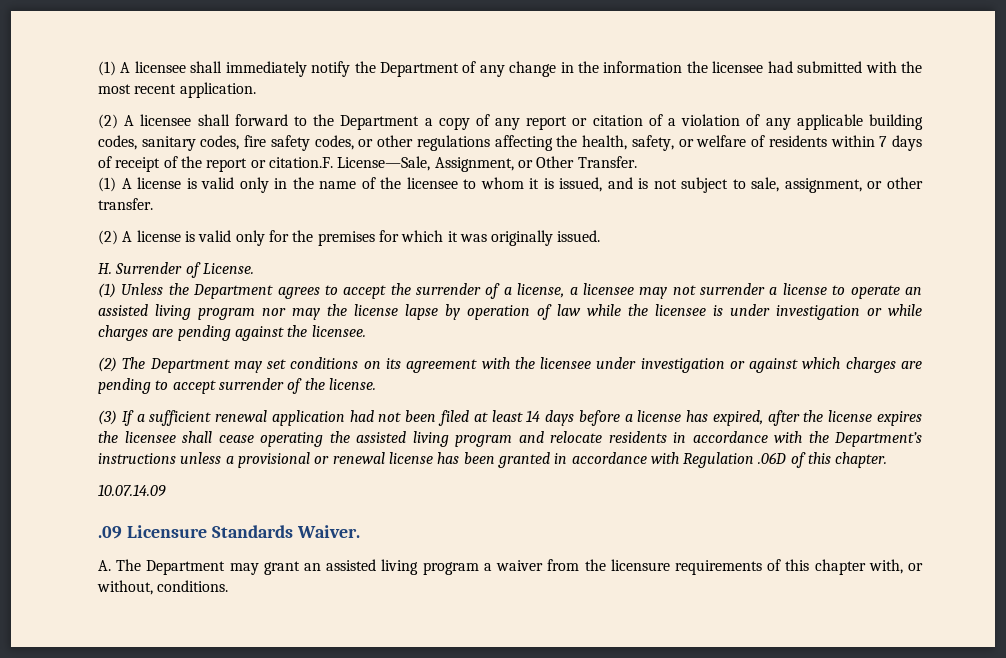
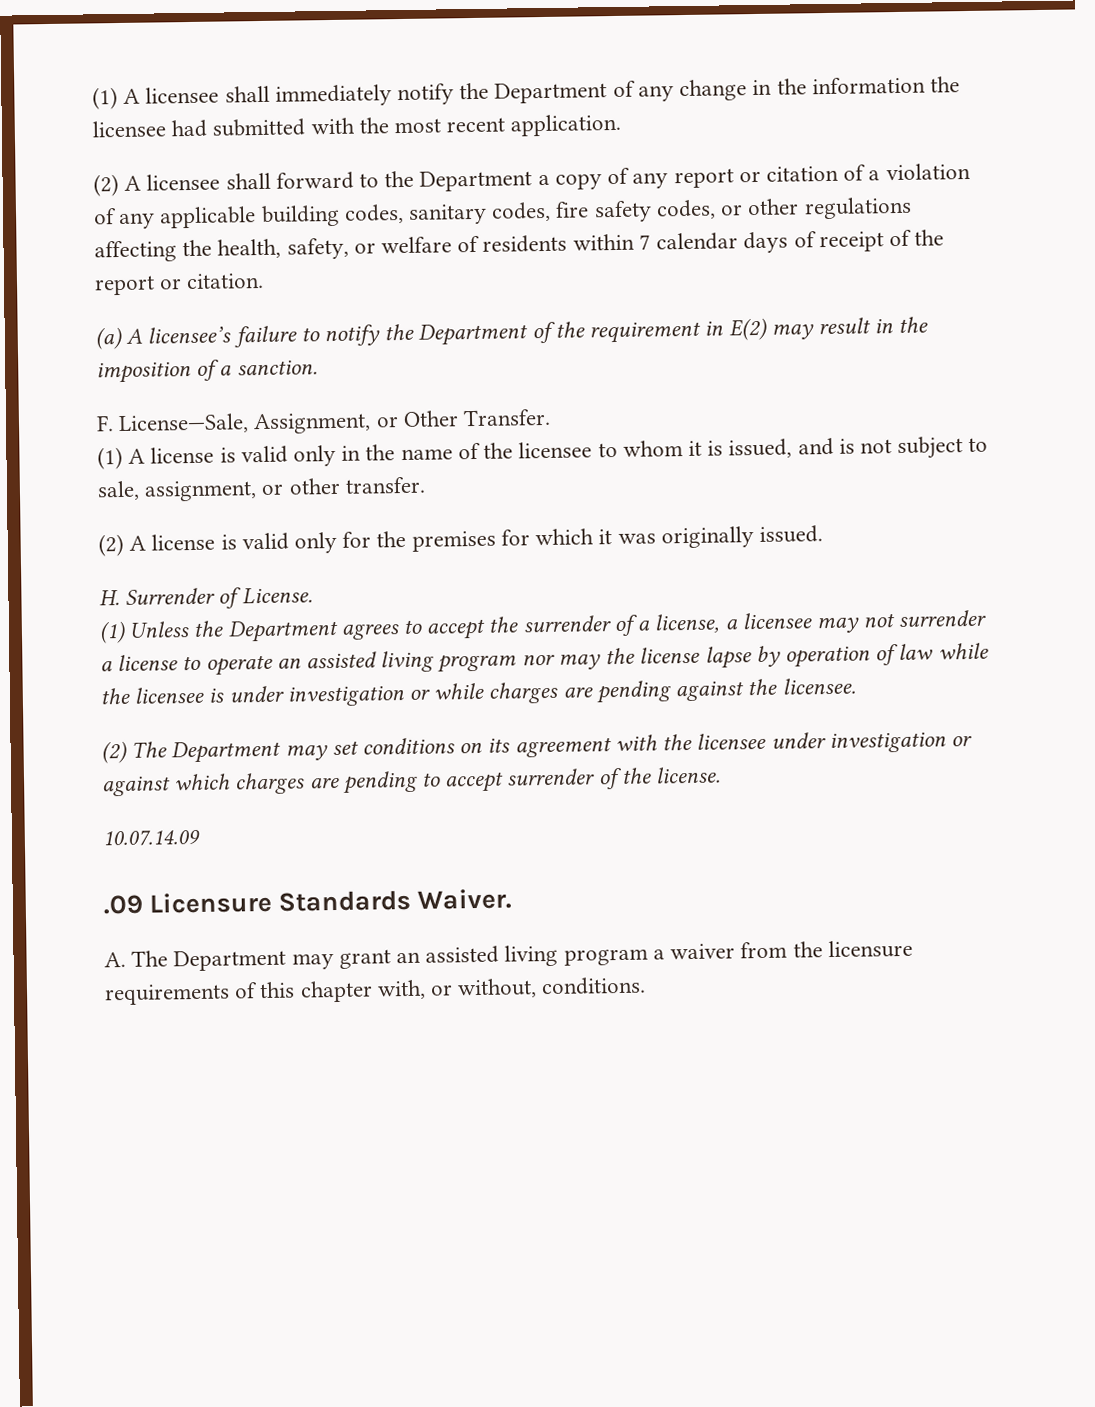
- (2) A licensee shall forward to the Department a copy of any report or citation of a violation of any applicable building codes, sanitary codes, fire safety codes, or other regulations affecting the health, safety, or welfare of residents within 7 days of receipt of the report or citation.F. License—Sale, Assignment, or Other Transfer.
+ (2) A licensee shall forward to the Department a copy of any report or citation of a violation of any applicable building codes, sanitary codes, fire safety codes, or other regulations affecting the health, safety, or welfare of residents within 7 calendar days of receipt of the report or citation.
+ (a) A licensee’s failure to notify the Department of the requirement in E(2) may result in the imposition of a sanction.
+ F. License—Sale, Assignment, or Other Transfer.
- (3) If a sufficient renewal application had not been filed at least 14 days before a license has expired, after the license expires the licensee shall cease operating the assisted living program and relocate residents in accordance with the Department’s instructions unless a provisional or renewal license has been granted in accordance with Regulation .06D of this chapter.

